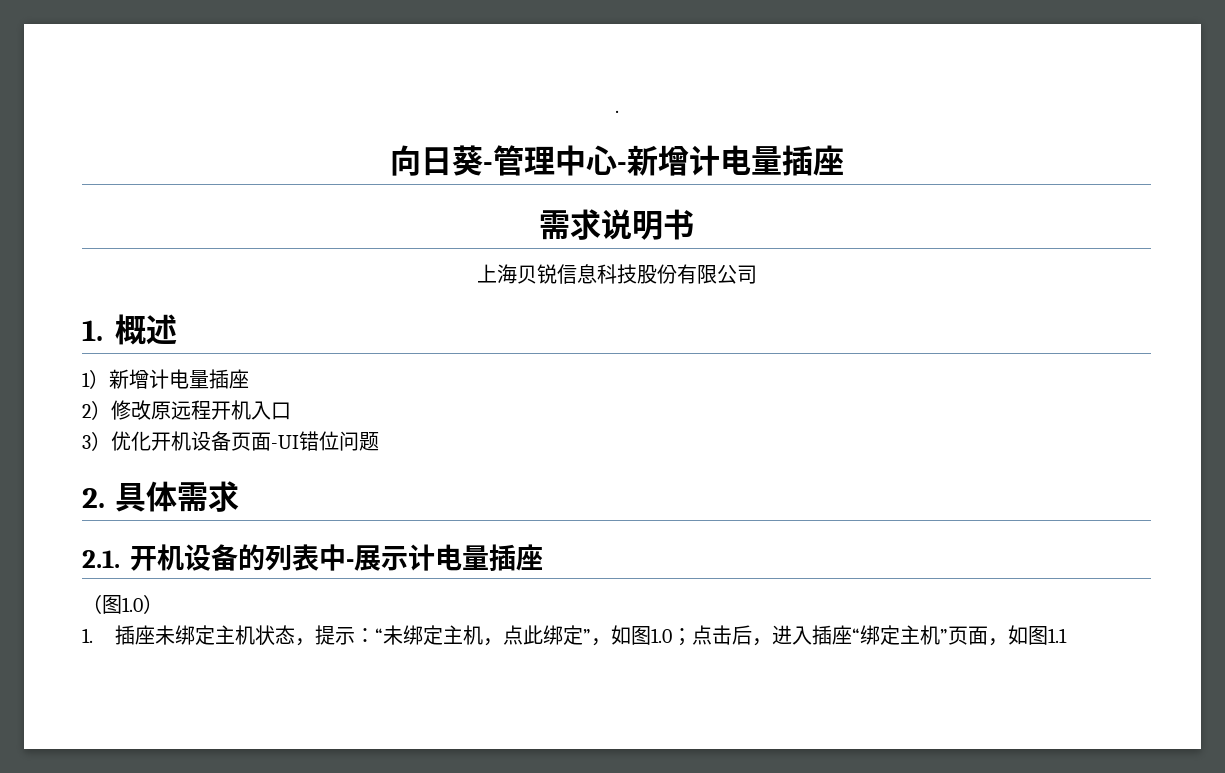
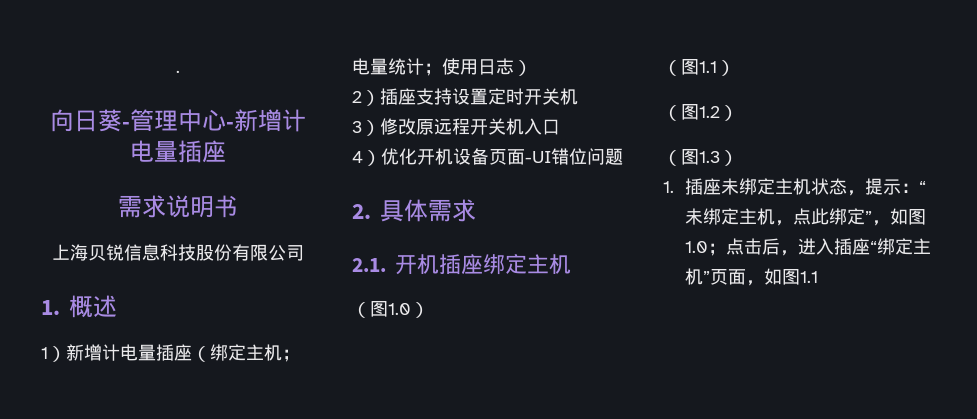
- 1）新增计电量插座
- 2）修改原远程开机入口
+ 1）新增计电量插座（绑定主机；电量统计；使用日志）
+ 2）插座支持设置定时开关机
+ 3）修改原远程开关机入口
- 3）优化开机设备页面-UI错位问题
+ 4）优化开机设备页面-UI错位问题
- 2.1.开机设备的列表中-展示计电量插座
+ 2.1.开机插座绑定主机
+ （图1.1）
+ （图1.2）
+ （图1.3）

